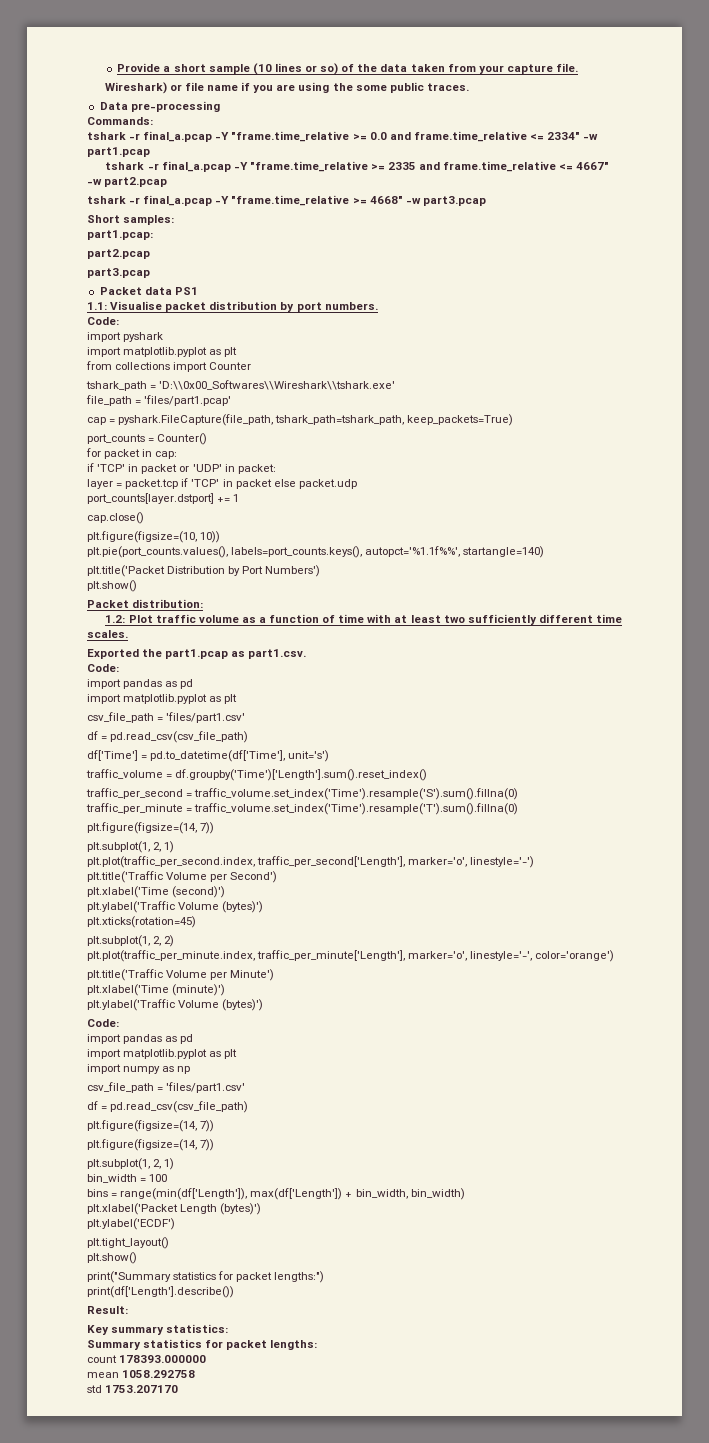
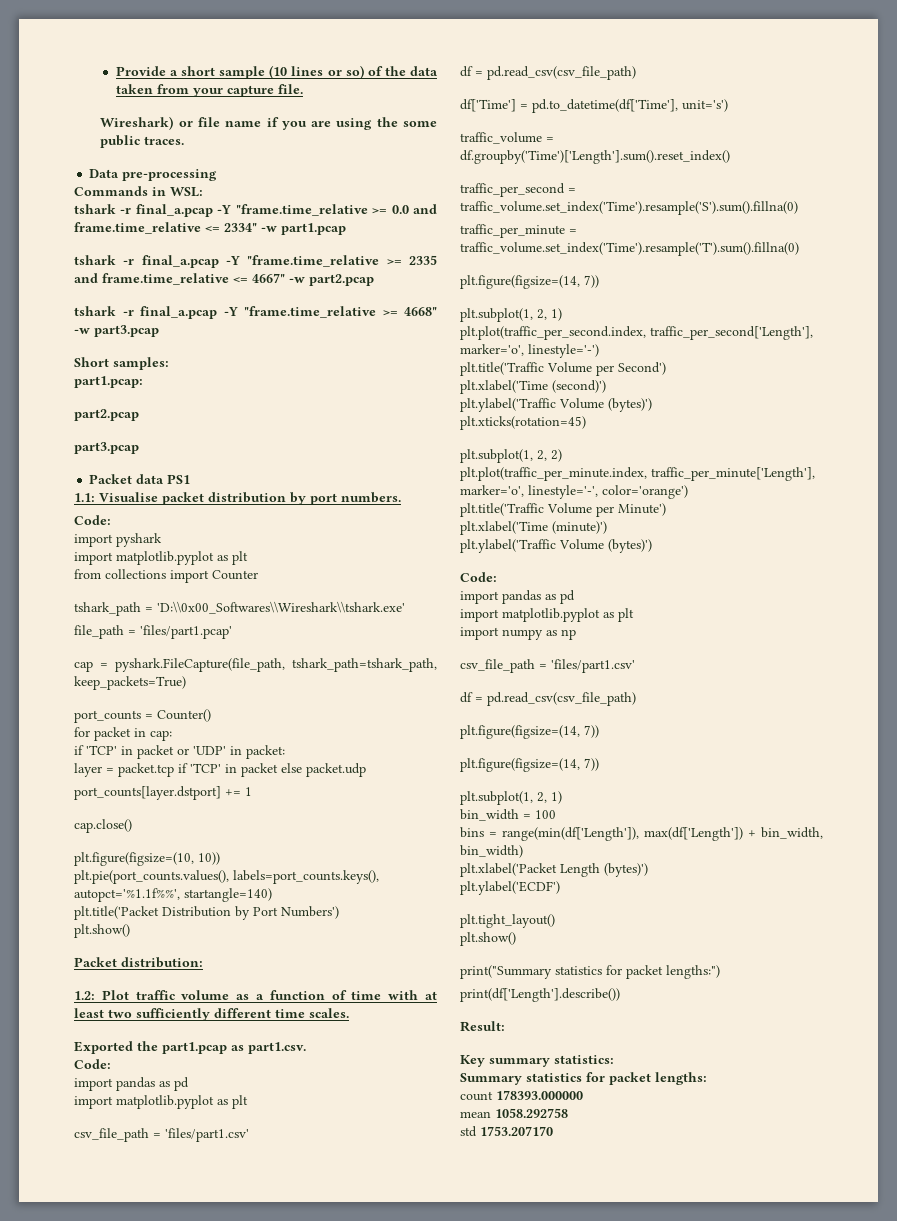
- Commands:
+ Commands in WSL:

